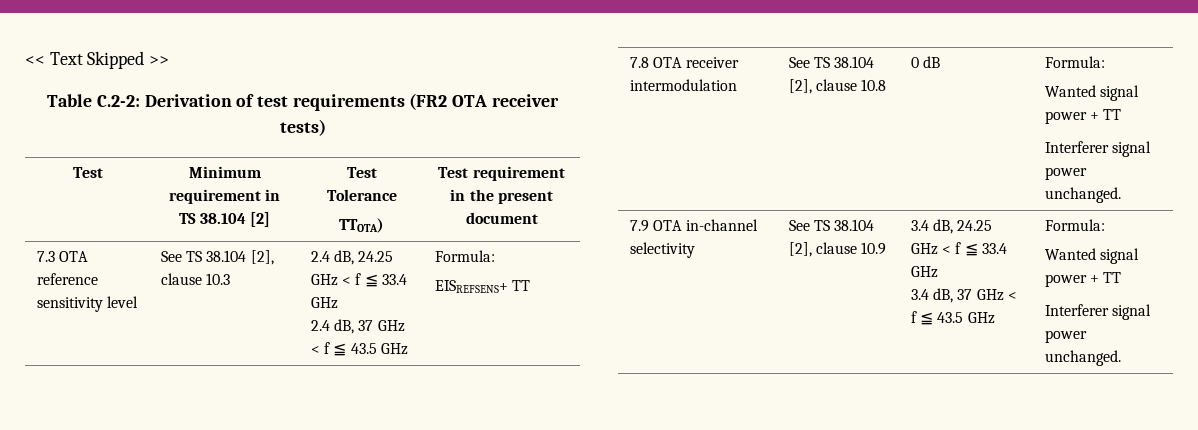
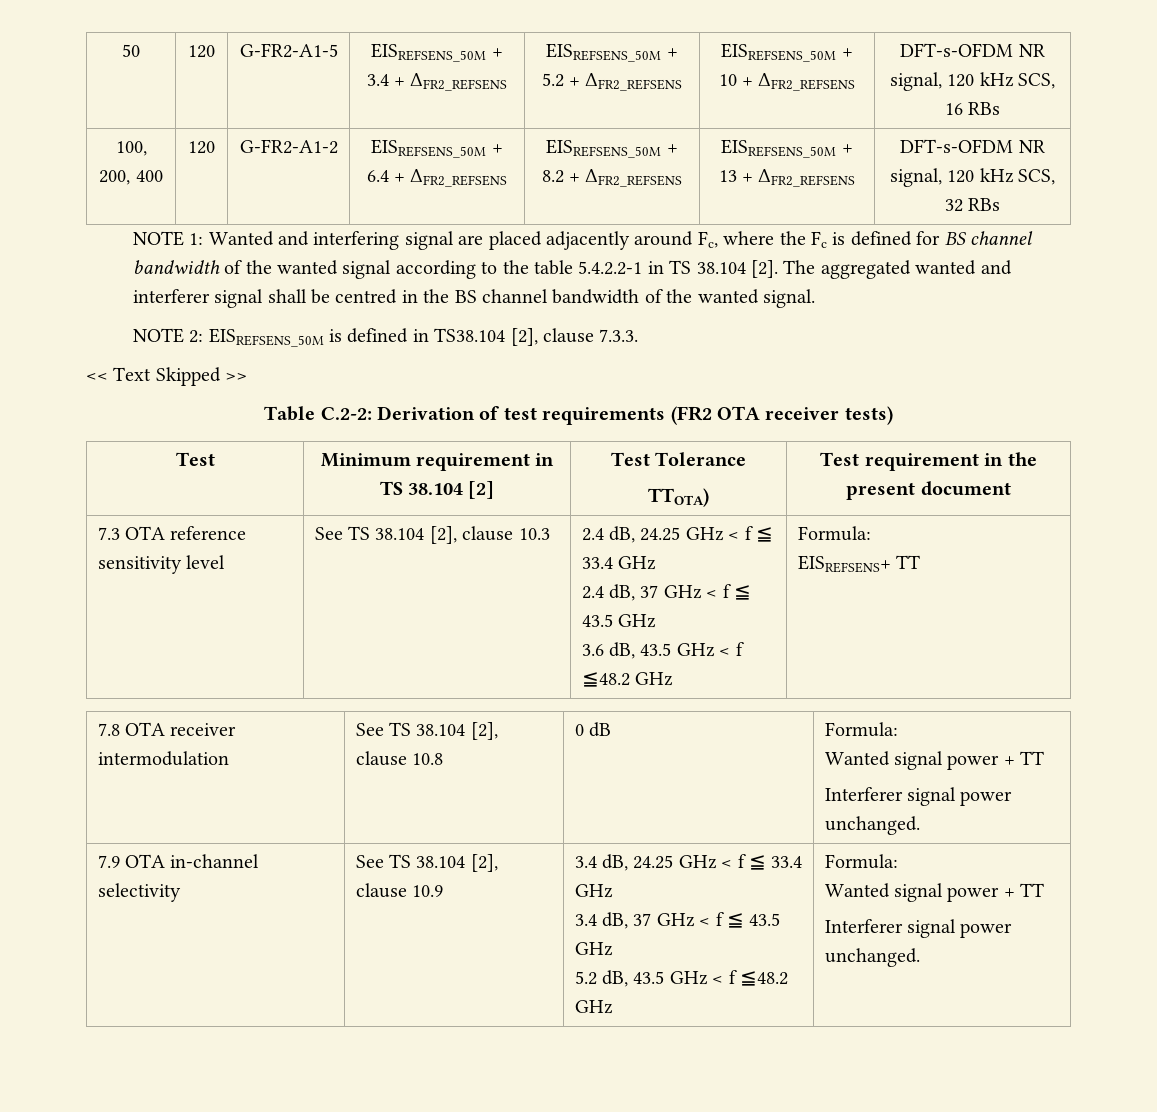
+ 50 | 120 | G-FR2-A1-5 | EISREFSENS_50M + 3.4 + ΔFR2_REFSENS | EISREFSENS_50M + 5.2 + ΔFR2_REFSENS | EISREFSENS_50M + 10 + ΔFR2_REFSENS | DFT-s-OFDM NR signal, 120 kHz SCS, 16 RBs
+ 100, 200, 400 | 120 | G-FR2-A1-2 | EISREFSENS_50M + 6.4 + ΔFR2_REFSENS | EISREFSENS_50M + 8.2 + ΔFR2_REFSENS | EISREFSENS_50M + 13 + ΔFR2_REFSENS | DFT-s-OFDM NR signal, 120 kHz SCS, 32 RBs
+ NOTE 1: Wanted and interfering signal are placed adjacently around Fc, where the Fc is defined for BS channel bandwidth of the wanted signal according to the table 5.4.2.2-1 in TS 38.104 [2]. The aggregated wanted and interferer signal shall be centred in the BS channel bandwidth of the wanted signal.
+ NOTE 2: EISREFSENS_50M is defined in TS38.104 [2], clause 7.3.3.
  7.3 OTA reference sensitivity level | See TS 38.104 [2], clause 10.3 | 2.4 dB, 24.25 GHz < f ≦ 33.4 GHz
- 2.4 dB, 37 GHz < f ≦ 43.5 GHz | Formula:
+ 2.4 dB, 37 GHz < f ≦ 43.5 GHz
+ 3.6 dB, 43.5 GHz < f ≦48.2 GHz | Formula:
+ 5.2 dB, 43.5 GHz < f ≦48.2 GHz

